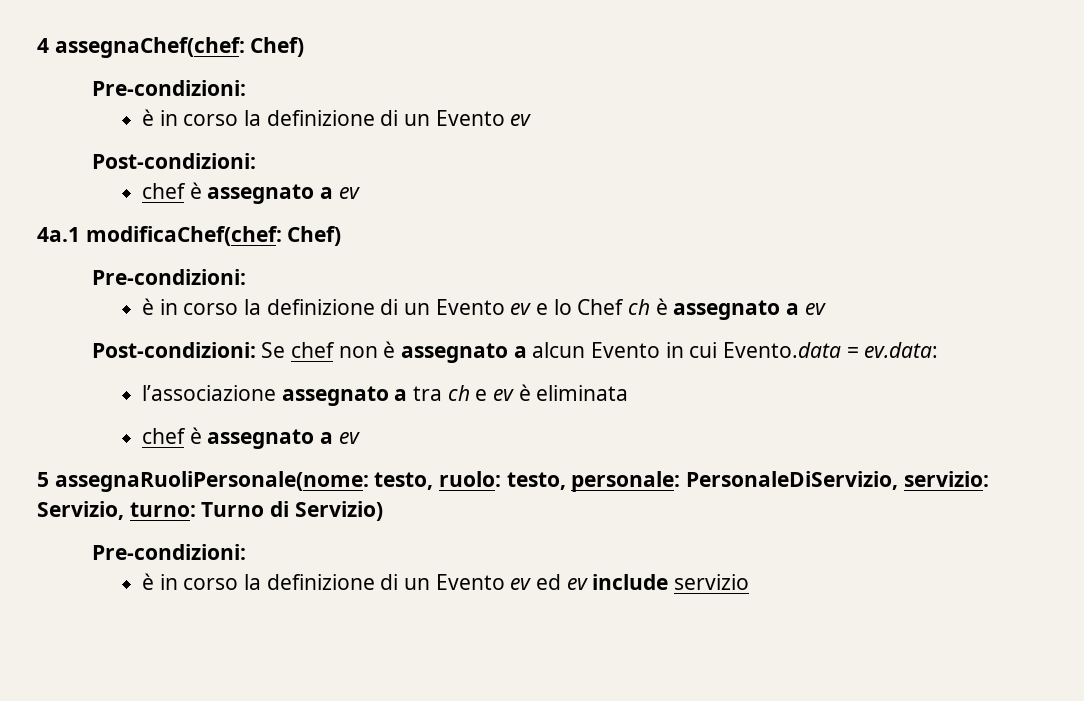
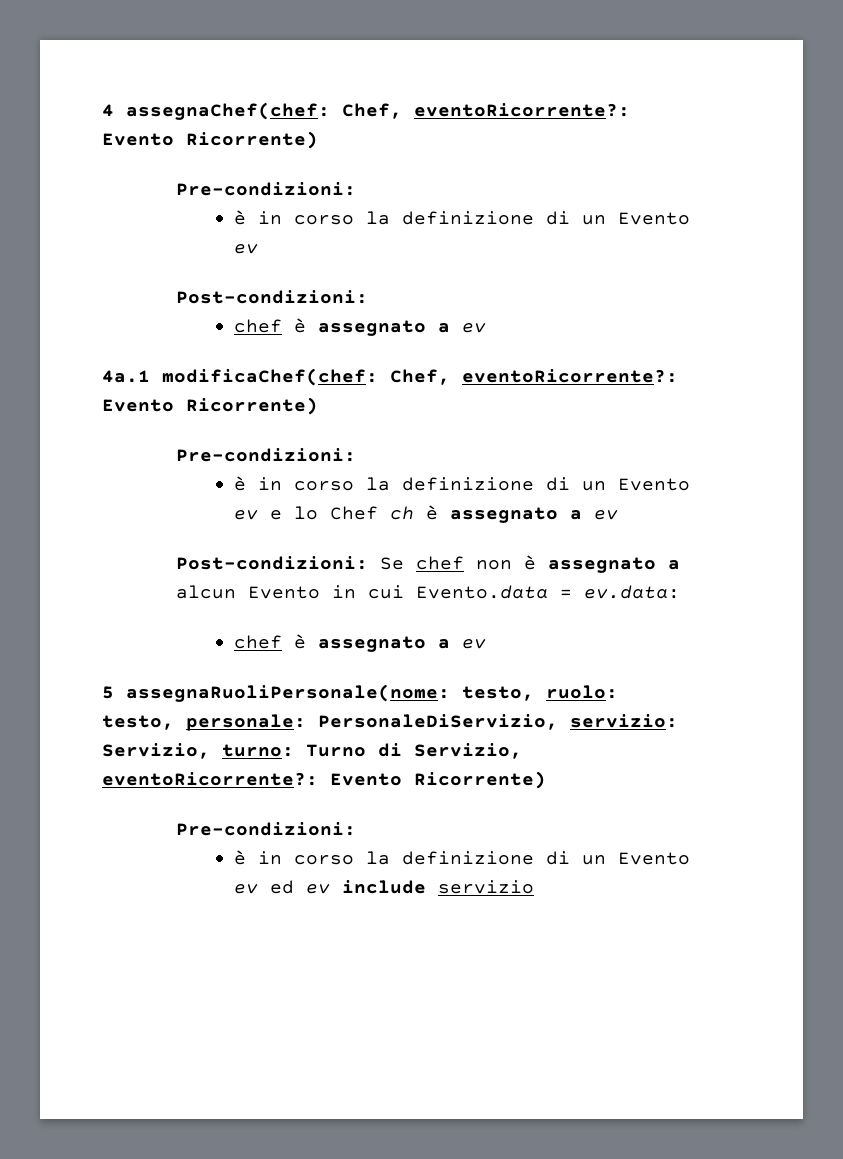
- 4 assegnaChef(chef: Chef)
+ 4 assegnaChef(chef: Chef, eventoRicorrente?: Evento Ricorrente)
- 4a.1 modificaChef(chef: Chef)
+ 4a.1 modificaChef(chef: Chef, eventoRicorrente?: Evento Ricorrente)
- l’associazione assegnato a tra ch e ev è eliminata
- 5 assegnaRuoliPersonale(nome: testo, ruolo: testo, personale: PersonaleDiServizio, servizio: Servizio, turno: Turno di Servizio)
+ 5 assegnaRuoliPersonale(nome: testo, ruolo: testo, personale: PersonaleDiServizio, servizio: Servizio, turno: Turno di Servizio, eventoRicorrente?: Evento Ricorrente)

